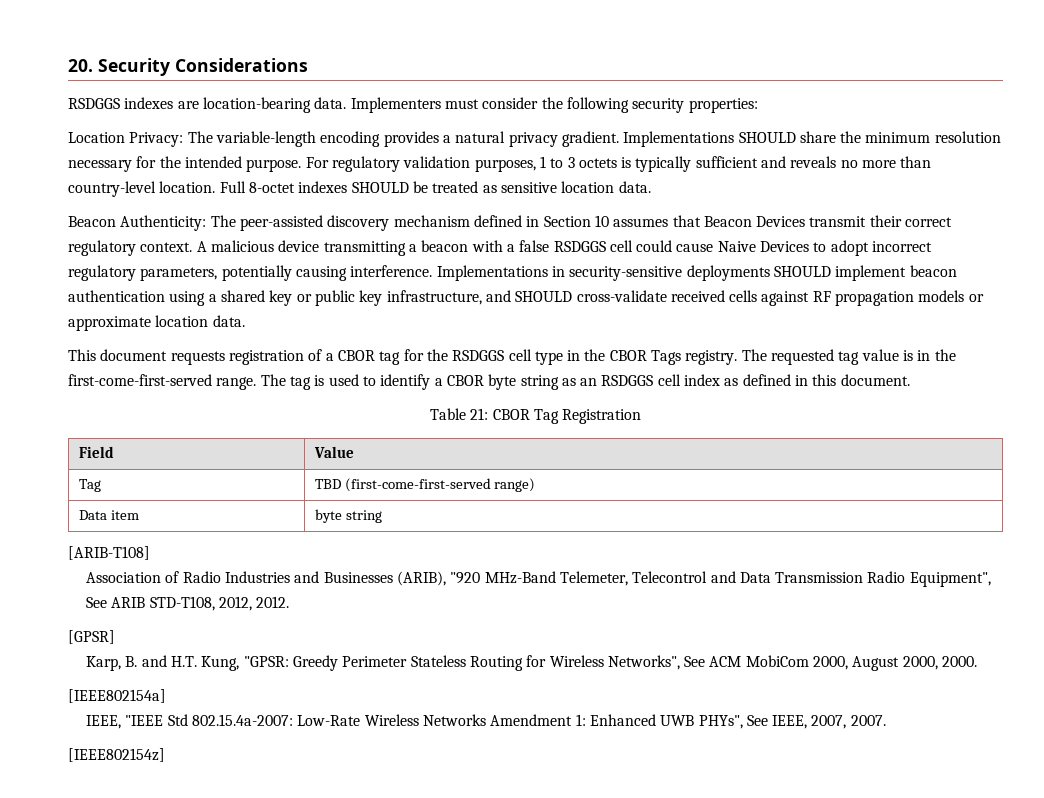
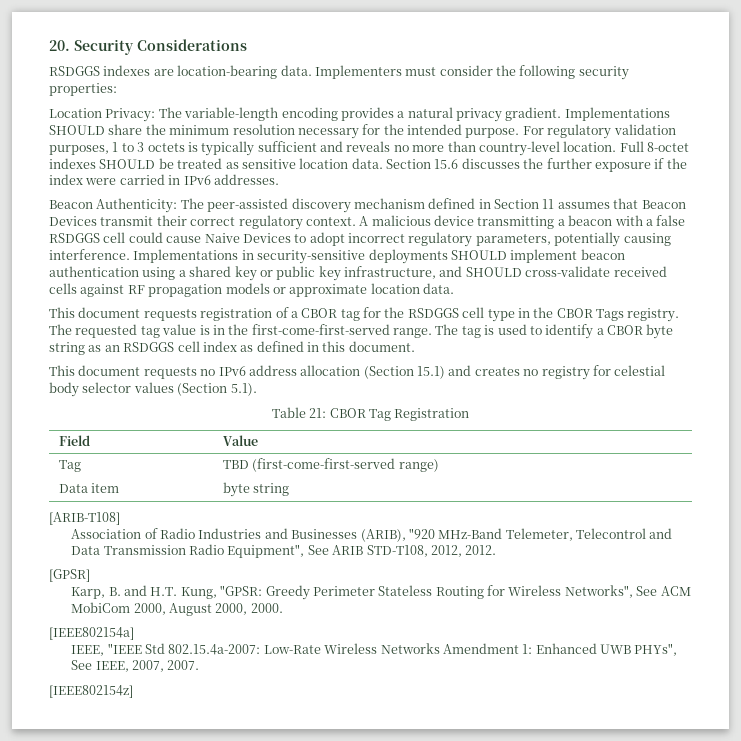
+ Section 15.6 discusses the further exposure if the index were carried in IPv6 addresses.
- Beacon Authenticity: The peer-assisted discovery mechanism defined in Section 10 assumes that Beacon Devices transmit their correct regulatory context.
+ Beacon Authenticity: The peer-assisted discovery mechanism defined in Section 11 assumes that Beacon Devices transmit their correct regulatory context.
+ This document requests no IPv6 address allocation (Section 15.1) and creates no registry for celestial body selector values (Section 5.1).

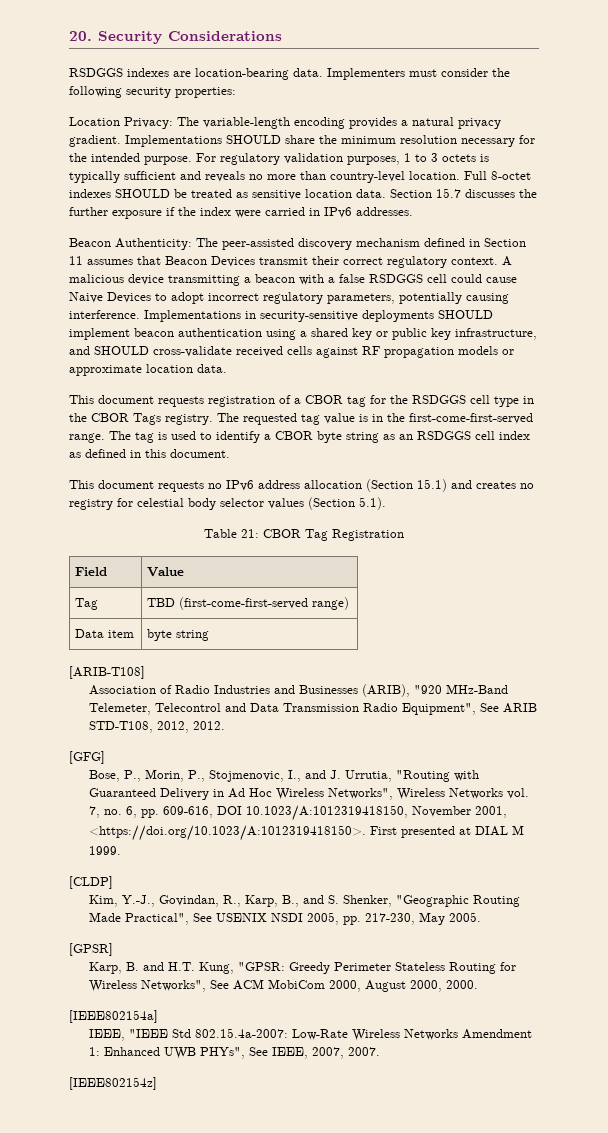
- Section 15.6 discusses the further exposure if the index were carried in IPv6 addresses.
+ Section 15.7 discusses the further exposure if the index were carried in IPv6 addresses.
+ [GFG]
+ Bose, P., Morin, P., Stojmenovic, I., and J. Urrutia, "Routing with Guaranteed Delivery in Ad Hoc Wireless Networks", Wireless Networks vol. 7, no. 6, pp. 609-616, DOI 10.1023/A:1012319418150, November 2001, <https://doi.org/10.1023/A:1012319418150>. First presented at DIAL M 1999.
+ [CLDP]
+ Kim, Y.-J., Govindan, R., Karp, B., and S. Shenker, "Geographic Routing Made Practical", See USENIX NSDI 2005, pp. 217-230, May 2005.

